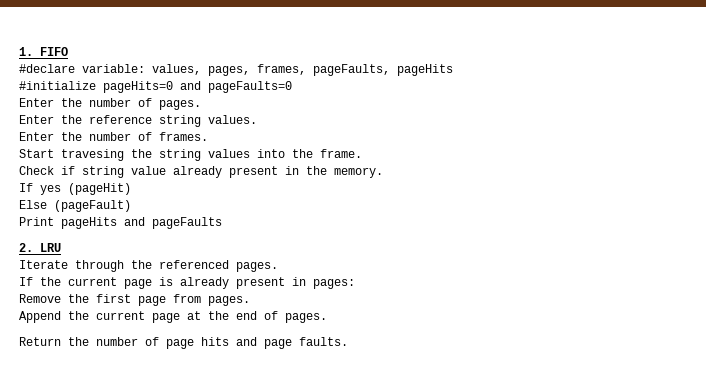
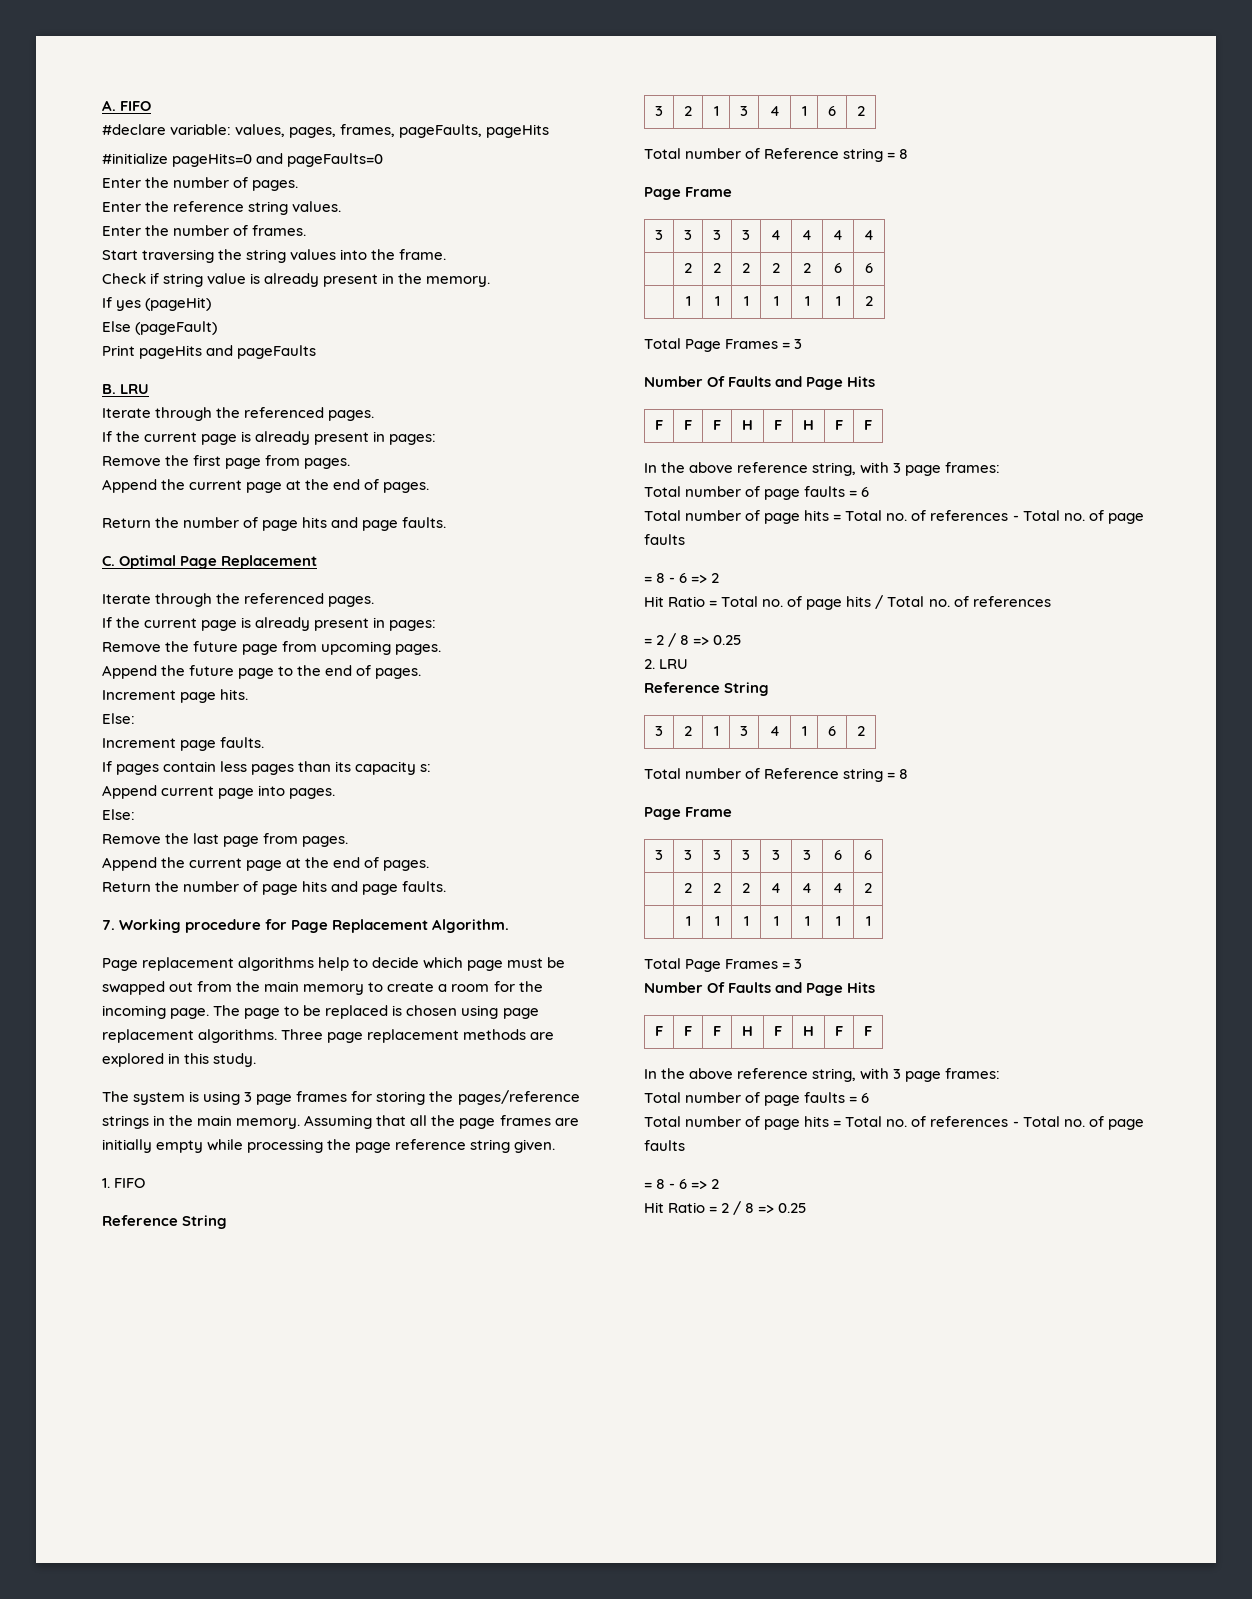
- 1. FIFO
+ A. FIFO
- Start travesing the string values into the frame.
+ Start traversing the string values into the frame.
- Check if string value already present in the memory.
+ Check if string value is already present in the memory.
- 2. LRU
+ B. LRU
+ C. Optimal Page Replacement
+ Iterate through the referenced pages.
+ If the current page is already present in pages:
+ Remove the future page from upcoming pages.
+ Append the future page to the end of pages.
+ Increment page hits.
+ Else:
+ Increment page faults.
+ If pages contain less pages than its capacity s:
+ Append current page into pages.
+ Else:
+ Remove the last page from pages.
+ Append the current page at the end of pages.
+ Return the number of page hits and page faults.
+ 7. Working procedure for Page Replacement Algorithm.
+ Page replacement algorithms help to decide which page must be swapped out from the main memory to create a room for the incoming page. The page to be replaced is chosen using page replacement algorithms. Three page replacement methods are explored in this study.
+ The system is using 3 page frames for storing the pages/reference strings in the main memory. Assuming that all the page frames are initially empty while processing the page reference string given.
+ 1. FIFO
+ Reference String
+ 3 | 2 | 1 | 3 | 4 | 1 | 6 | 2
+ Total number of Reference string = 8
+ Page Frame
+ 3 | 3 | 3 | 3 | 4 | 4 | 4 | 4
+ | 2 | 2 | 2 | 2 | 2 | 6 | 6
+ | 1 | 1 | 1 | 1 | 1 | 1 | 2
+ Total Page Frames = 3
+ Number Of Faults and Page Hits
+ F | F | F | H | F | H | F | F
+ In the above reference string, with 3 page frames:
+ Total number of page faults = 6
+ Total number of page hits = Total no. of references - Total no. of page faults
+ = 8 - 6 => 2
+ Hit Ratio = Total no. of page hits / Total no. of references
+ = 2 / 8 => 0.25
+ 2. LRU
+ Reference String
+ 3 | 2 | 1 | 3 | 4 | 1 | 6 | 2
+ Total number of Reference string = 8
+ Page Frame
+ 3 | 3 | 3 | 3 | 3 | 3 | 6 | 6
+ | 2 | 2 | 2 | 4 | 4 | 4 | 2
+ | 1 | 1 | 1 | 1 | 1 | 1 | 1
+ Total Page Frames = 3
+ Number Of Faults and Page Hits
+ F | F | F | H | F | H | F | F
+ In the above reference string, with 3 page frames:
+ Total number of page faults = 6
+ Total number of page hits = Total no. of references - Total no. of page faults
+ = 8 - 6 => 2
+ Hit Ratio = 2 / 8 => 0.25

